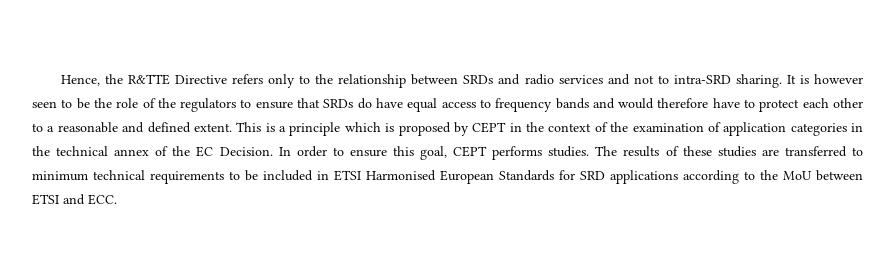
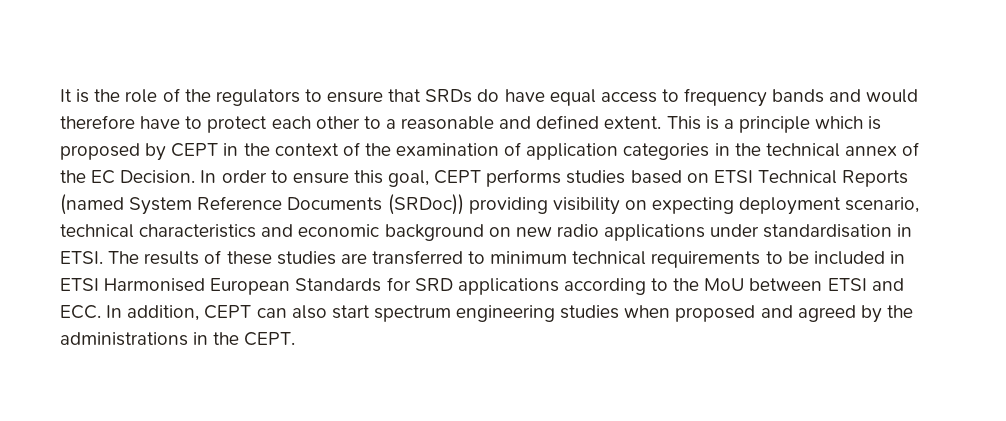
- Hence, the R&TTE Directive refers only to the relationship between SRDs and radio services and not to intra-SRD sharing. It is however seen to be the role of the regulators to ensure that SRDs do have equal access to frequency bands and would therefore have to protect each other to a reasonable and defined extent.
+ It is the role of the regulators to ensure that SRDs do have equal access to frequency bands and would therefore have to protect each other to a reasonable and defined extent.
- In order to ensure this goal, CEPT performs studies.
+ In order to ensure this goal, CEPT performs studies based on ETSI Technical Reports (named System Reference Documents (SRDoc)) providing visibility on expecting deployment scenario, technical characteristics and economic background on new radio applications under standardisation in ETSI.
- The results of these studies are transferred to minimum technical requirements to be included in ETSI Harmonised European Standards for SRD applications according to the MoU between ETSI and ECC.
+ The results of these studies are transferred to minimum technical requirements to be included in ETSI Harmonised European Standards for SRD applications according to the MoU between ETSI and ECC. In addition, CEPT can also start spectrum engineering studies when proposed and agreed by the administrations in the CEPT.

